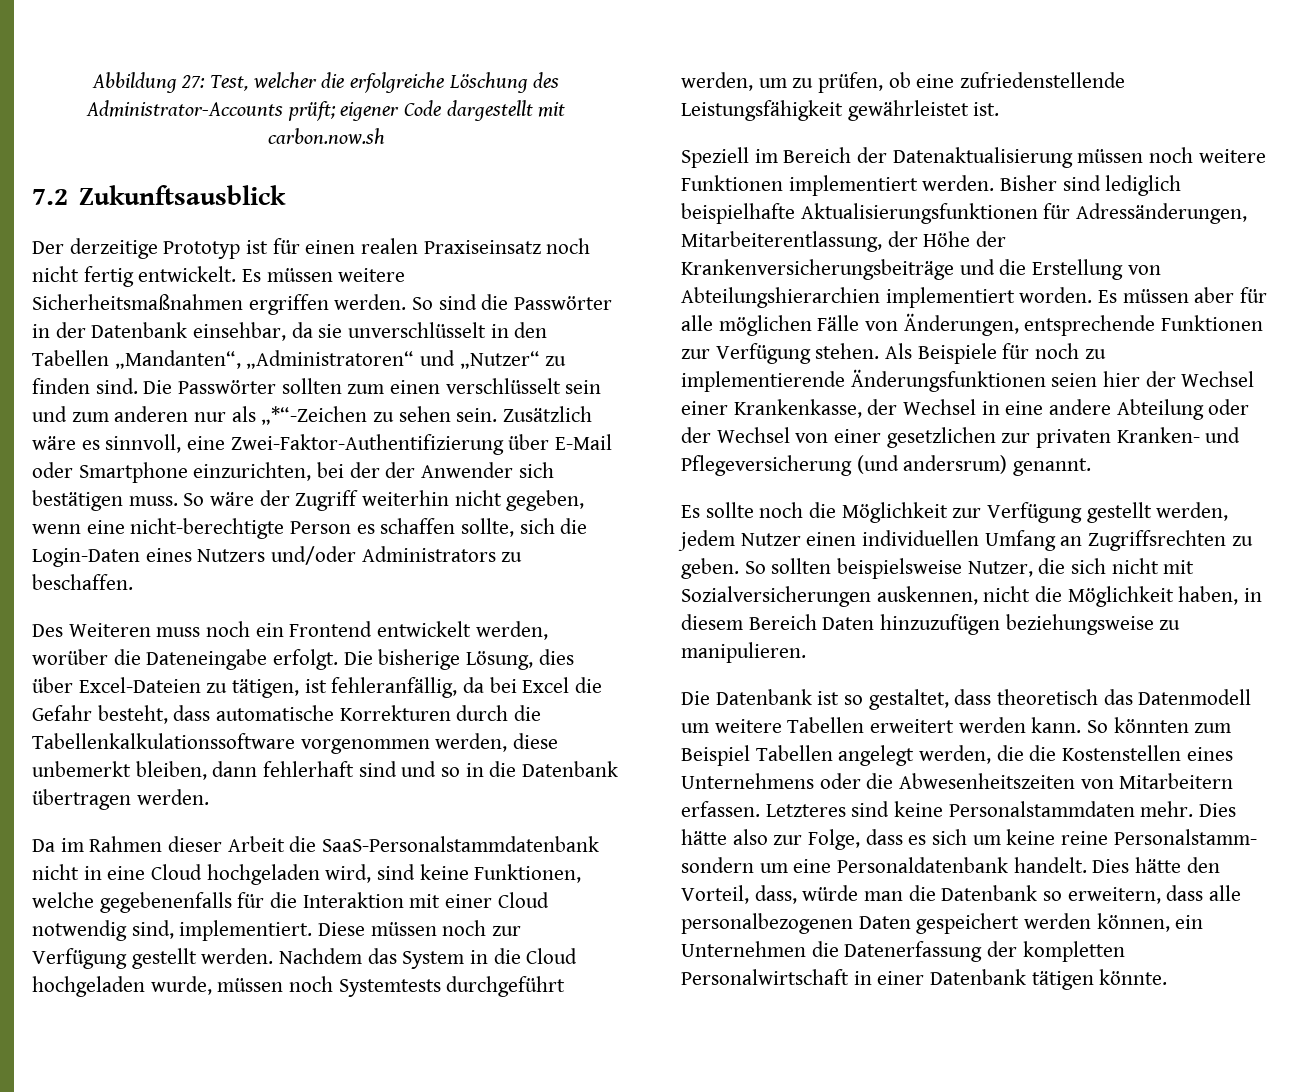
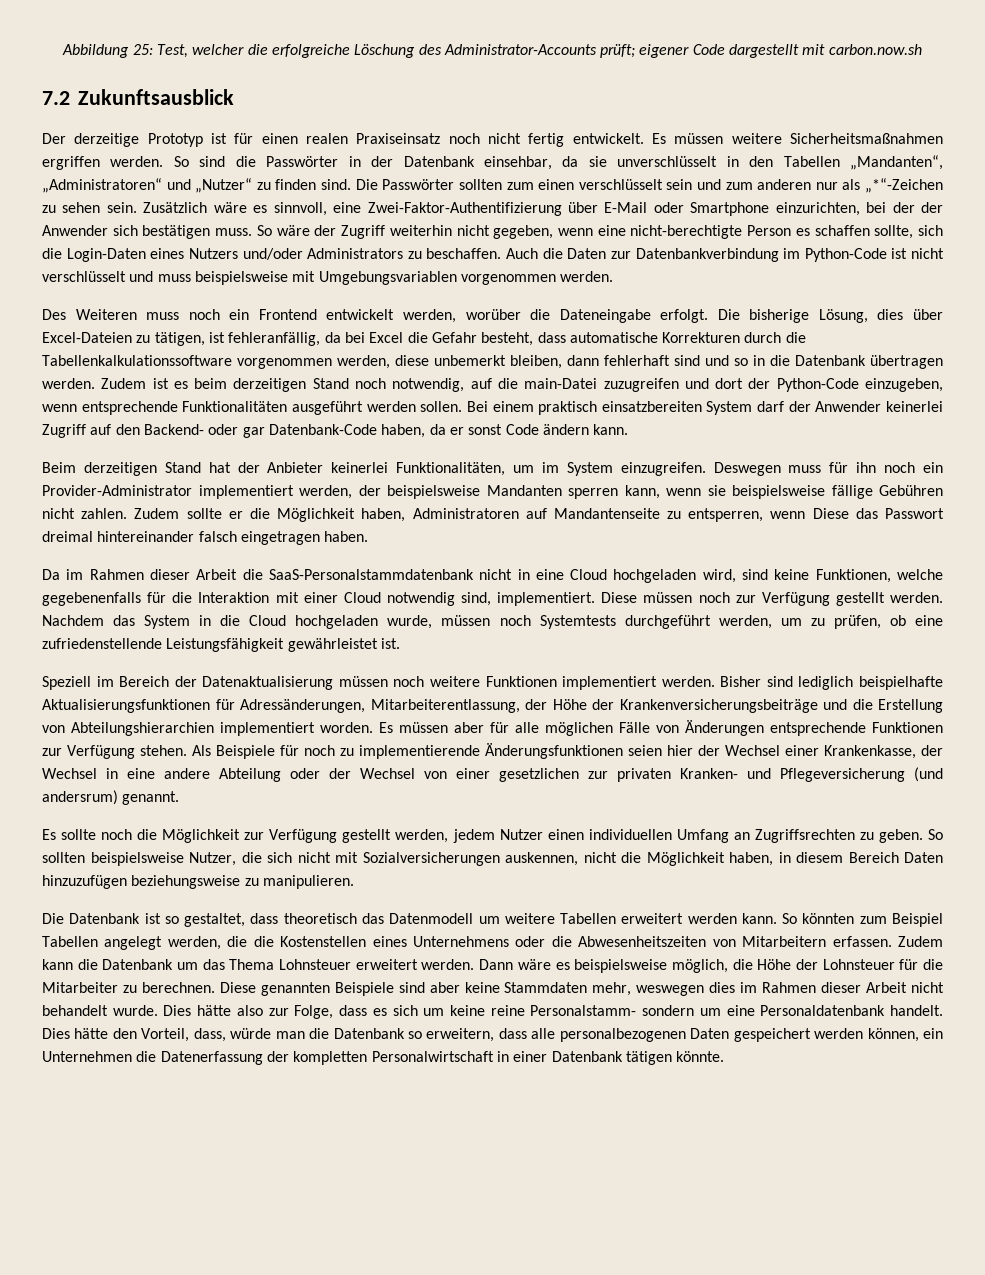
- Abbildung 27: Test, welcher die erfolgreiche Löschung des Administrator-Accounts prüft; eigener Code dargestellt mit carbon.now.sh
+ Abbildung 25: Test, welcher die erfolgreiche Löschung des Administrator-Accounts prüft; eigener Code dargestellt mit carbon.now.sh
+ Auch die Daten zur Datenbankverbindung im Python-Code ist nicht verschlüsselt und muss beispielsweise mit Umgebungsvariablen vorgenommen werden.
+ Zudem ist es beim derzeitigen Stand noch notwendig, auf die main-Datei zuzugreifen und dort der Python-Code einzugeben, wenn entsprechende Funktionalitäten ausgeführt werden sollen. Bei einem praktisch einsatzbereiten System darf der Anwender keinerlei Zugriff auf den Backend- oder gar Datenbank-Code haben, da er sonst Code ändern kann.
+ Beim derzeitigen Stand hat der Anbieter keinerlei Funktionalitäten, um im System einzugreifen. Deswegen muss für ihn noch ein Provider-Administrator implementiert werden, der beispielsweise Mandanten sperren kann, wenn sie beispielsweise fällige Gebühren nicht zahlen. Zudem sollte er die Möglichkeit haben, Administratoren auf Mandantenseite zu entsperren, wenn Diese das Passwort dreimal hintereinander falsch eingetragen haben.
- Es müssen aber für alle möglichen Fälle von Änderungen, entsprechende Funktionen zur Verfügung stehen.
+ Es müssen aber für alle möglichen Fälle von Änderungen entsprechende Funktionen zur Verfügung stehen.
- Letzteres sind keine Personalstammdaten mehr.
+ Zudem kann die Datenbank um das Thema Lohnsteuer erweitert werden. Dann wäre es beispielsweise möglich, die Höhe der Lohnsteuer für die Mitarbeiter zu berechnen. Diese genannten Beispiele sind aber keine Stammdaten mehr, weswegen dies im Rahmen dieser Arbeit nicht behandelt wurde.

